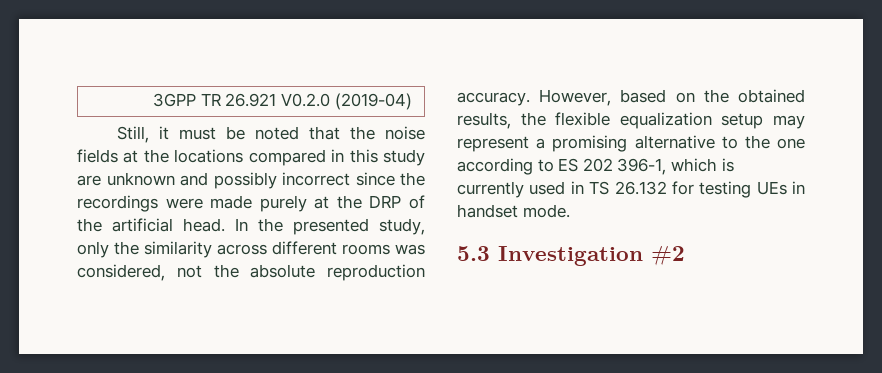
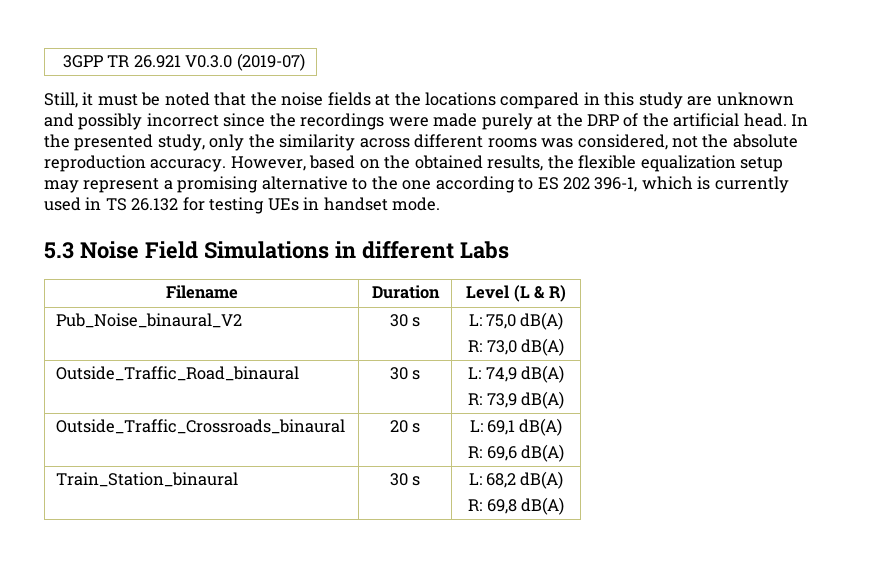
- 3GPP TR 26.921 V0.2.0 (2019-04)
+ 3GPP TR 26.921 V0.3.0 (2019-07)
- 5.3 Investigation #2
+ 5.3 Noise Field Simulations in different Labs
+ Filename | Duration | Level (L & R)
+ Pub_Noise_binaural_V2 | 30 s | L: 75,0 dB(A)
+ R: 73,0 dB(A)
+ Outside_Traffic_Road_binaural | 30 s | L: 74,9 dB(A)
+ R: 73,9 dB(A)
+ Outside_Traffic_Crossroads_binaural | 20 s | L: 69,1 dB(A)
+ R: 69,6 dB(A)
+ Train_Station_binaural | 30 s | L: 68,2 dB(A)
+ R: 69,8 dB(A)

